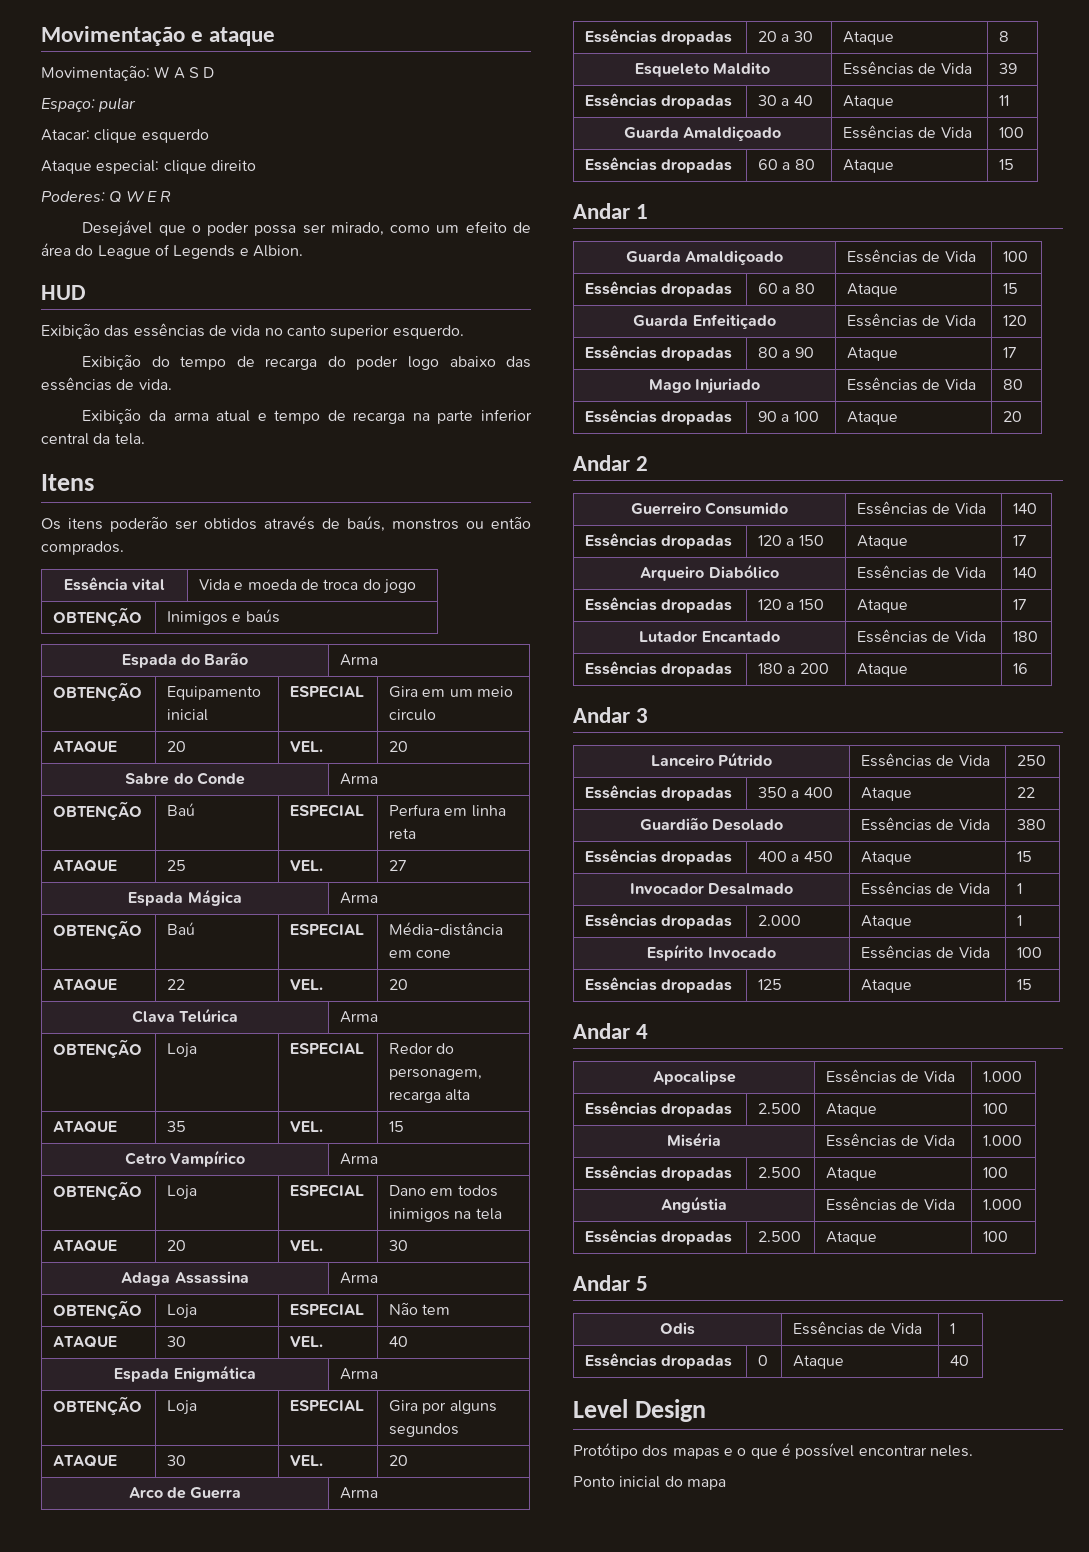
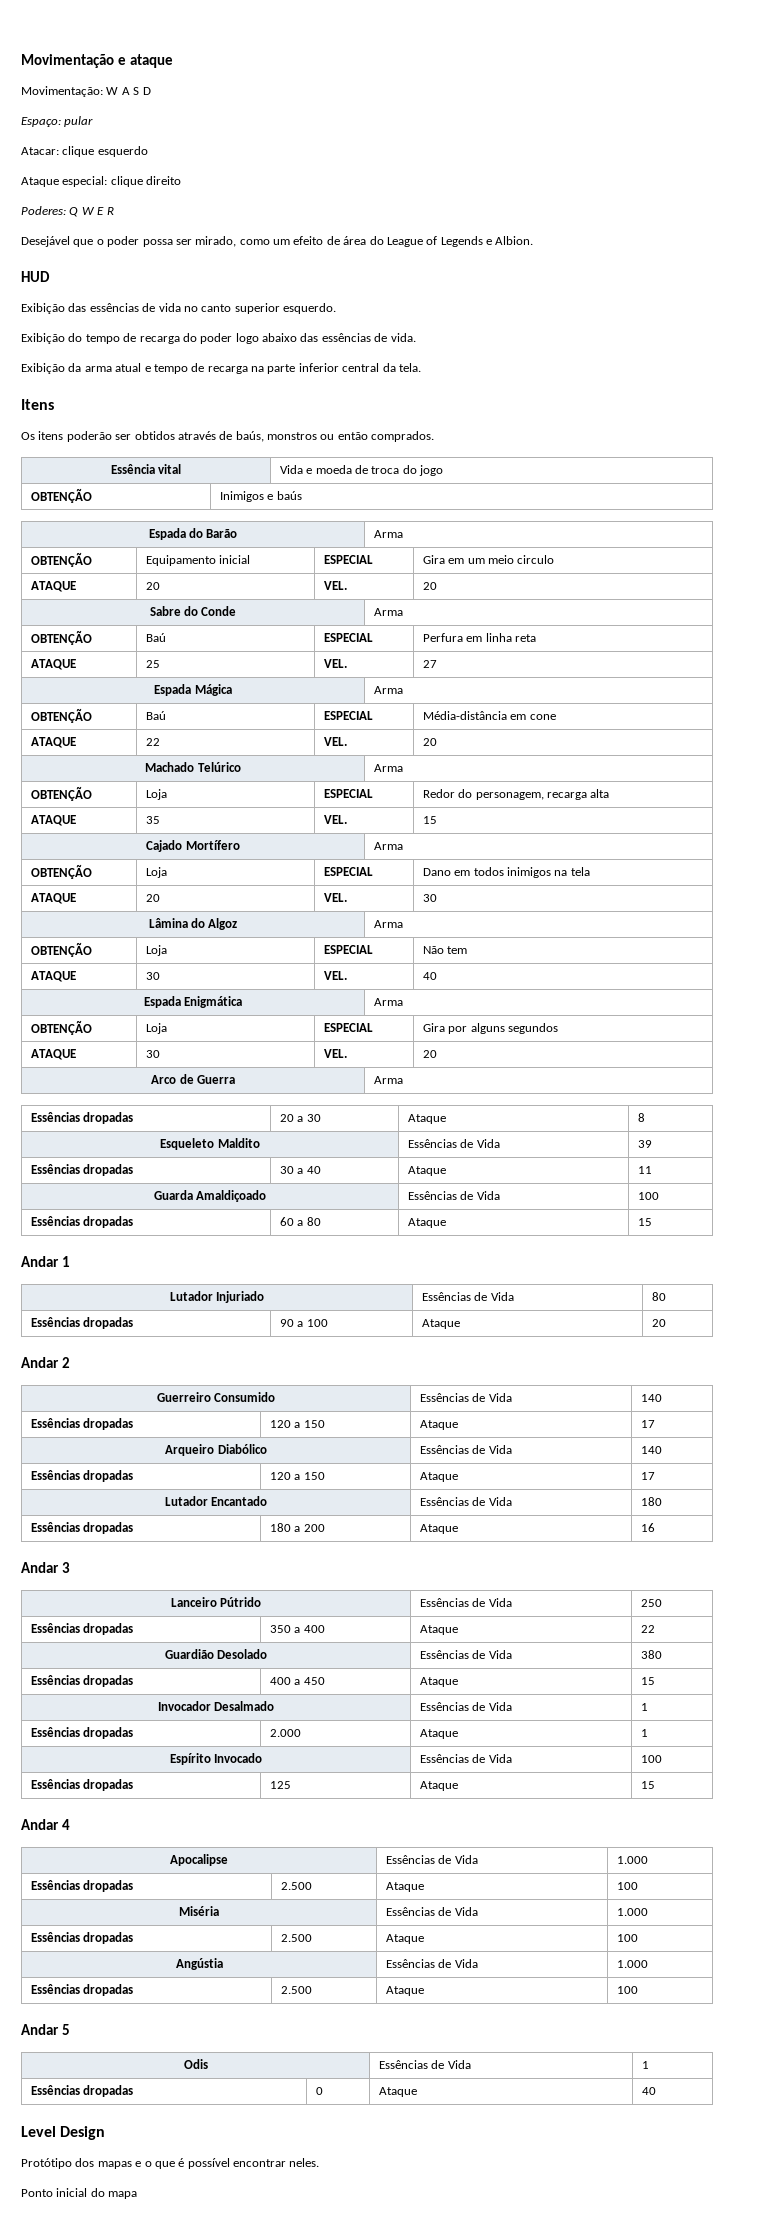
- Clava Telúrica | Arma
+ Machado Telúrico | Arma
- Cetro Vampírico | Arma
+ Cajado Mortífero | Arma
- Adaga Assassina | Arma
+ Lâmina do Algoz | Arma
  Andar 1
- Guarda Amaldiçoado | Essências de Vida | 100
- Essências dropadas | 60 a 80 | Ataque | 15
- Guarda Enfeitiçado | Essências de Vida | 120
- Essências dropadas | 80 a 90 | Ataque | 17
- Mago Injuriado | Essências de Vida | 80
+ Lutador Injuriado | Essências de Vida | 80

